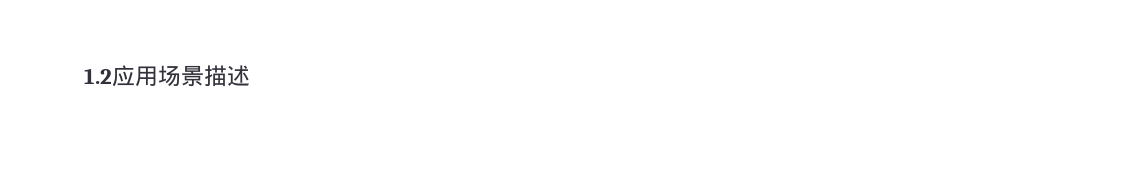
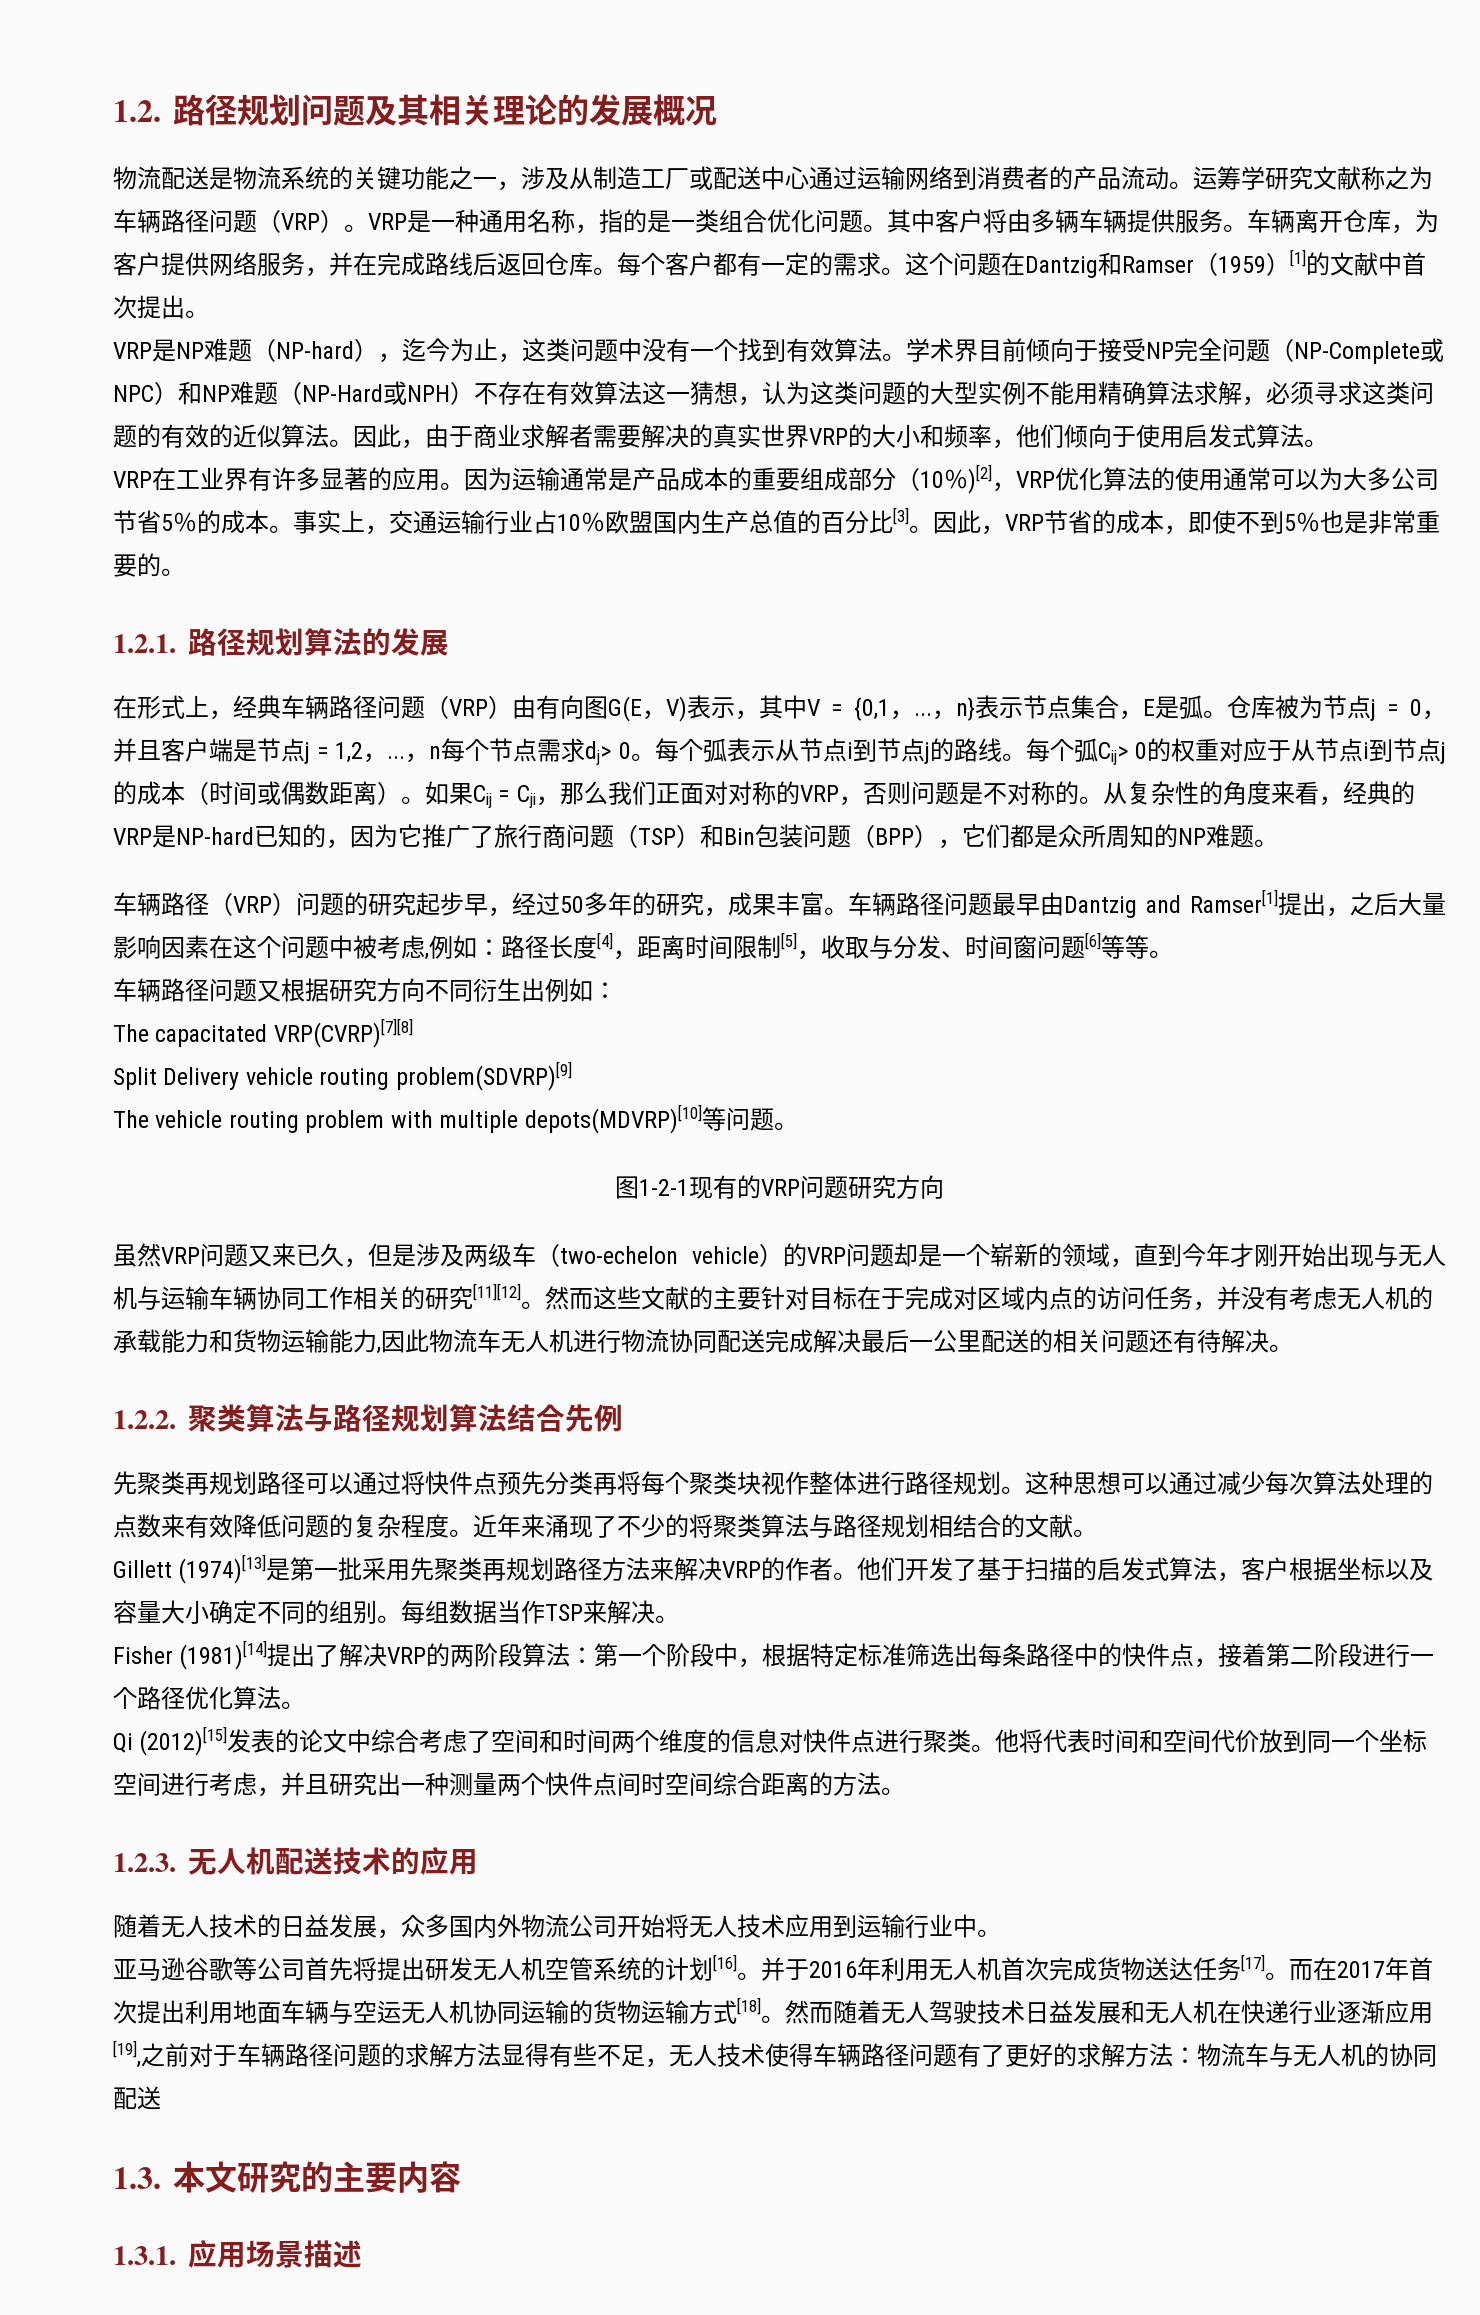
- 1.2应用场景描述
+ 1.2.路径规划问题及其相关理论的发展概况
+ 物流配送是物流系统的关键功能之一，涉及从制造工厂或配送中心通过运输网络到消费者的产品流动。运筹学研究文献称之为车辆路径问题（VRP）。VRP是一种通用名称，指的是一类组合优化问题。其中客户将由多辆车辆提供服务。车辆离开仓库，为客户提供网络服务，并在完成路线后返回仓库。每个客户都有一定的需求。这个问题在Dantzig和Ramser（1959）[1]的文献中首次提出。
+ VRP是NP难题（NP-hard），迄今为止，这类问题中没有一个找到有效算法。学术界目前倾向于接受NP完全问题（NP-Complete或NPC）和NP难题（NP-Hard或NPH）不存在有效算法这一猜想，认为这类问题的大型实例不能用精确算法求解，必须寻求这类问题的有效的近似算法。因此，由于商业求解者需要解决的真实世界VRP的大小和频率，他们倾向于使用启发式算法。
+ VRP在工业界有许多显著的应用。因为运输通常是产品成本的重要组成部分（10％)[2]，VRP优化算法的使用通常可以为大多公司节省5％的成本。事实上，交通运输行业占10％欧盟国内生产总值的百分比[3]。因此，VRP节省的成本，即使不到5％也是非常重要的。
+ 1.2.1.路径规划算法的发展
+ 在形式上，经典车辆路径问题（VRP）由有向图G(E，V)表示，其中V = {0,1，...，n}表示节点集合，E是弧。仓库被为节点j = 0，并且客户端是节点j = 1,2，...，n每个节点需求dj> 0。每个弧表示从节点i到节点j的路线。每个弧Cij> 0的权重对应于从节点i到节点j的成本（时间或偶数距离）。如果Cij = Cji，那么我们正面对对称的VRP，否则问题是不对称的。从复杂性的角度来看，经典的VRP是NP-hard已知的，因为它推广了旅行商问题（TSP）和Bin包装问题（BPP），它们都是众所周知的NP难题。
+ 车辆路径（VRP）问题的研究起步早，经过50多年的研究，成果丰富。车辆路径问题最早由Dantzig and Ramser[1]提出，之后大量影响因素在这个问题中被考虑,例如：路径长度[4]，距离时间限制[5]，收取与分发、时间窗问题[6]等等。
+ 车辆路径问题又根据研究方向不同衍生出例如：
+ The capacitated VRP(CVRP)[7][8]
+ Split Delivery vehicle routing problem(SDVRP)[9]
+ The vehicle routing problem with multiple depots(MDVRP)[10]等问题。
+ 图1-2-1现有的VRP问题研究方向
+ 虽然VRP问题又来已久，但是涉及两级车（two-echelon vehicle）的VRP问题却是一个崭新的领域，直到今年才刚开始出现与无人机与运输车辆协同工作相关的研究[11][12]。然而这些文献的主要针对目标在于完成对区域内点的访问任务，并没有考虑无人机的承载能力和货物运输能力,因此物流车无人机进行物流协同配送完成解决最后一公里配送的相关问题还有待解决。
+ 1.2.2.聚类算法与路径规划算法结合先例
+ 先聚类再规划路径可以通过将快件点预先分类再将每个聚类块视作整体进行路径规划。这种思想可以通过减少每次算法处理的点数来有效降低问题的复杂程度。近年来涌现了不少的将聚类算法与路径规划相结合的文献。
+ Gillett (1974)[13]是第一批采用先聚类再规划路径方法来解决VRP的作者。他们开发了基于扫描的启发式算法，客户根据坐标以及容量大小确定不同的组别。每组数据当作TSP来解决。
+ Fisher (1981)[14]提出了解决VRP的两阶段算法：第一个阶段中，根据特定标准筛选出每条路径中的快件点，接着第二阶段进行一个路径优化算法。
+ Qi (2012)[15]发表的论文中综合考虑了空间和时间两个维度的信息对快件点进行聚类。他将代表时间和空间代价放到同一个坐标空间进行考虑，并且研究出一种测量两个快件点间时空间综合距离的方法。
+ 1.2.3.无人机配送技术的应用
+ 随着无人技术的日益发展，众多国内外物流公司开始将无人技术应用到运输行业中。
+ 亚马逊谷歌等公司首先将提出研发无人机空管系统的计划[16]。并于2016年利用无人机首次完成货物送达任务[17]。而在2017年首次提出利用地面车辆与空运无人机协同运输的货物运输方式[18]。然而随着无人驾驶技术日益发展和无人机在快递行业逐渐应用[19],之前对于车辆路径问题的求解方法显得有些不足，无人技术使得车辆路径问题有了更好的求解方法：物流车与无人机的协同配送
+ 1.3.本文研究的主要内容
+ 1.3.1.应用场景描述

